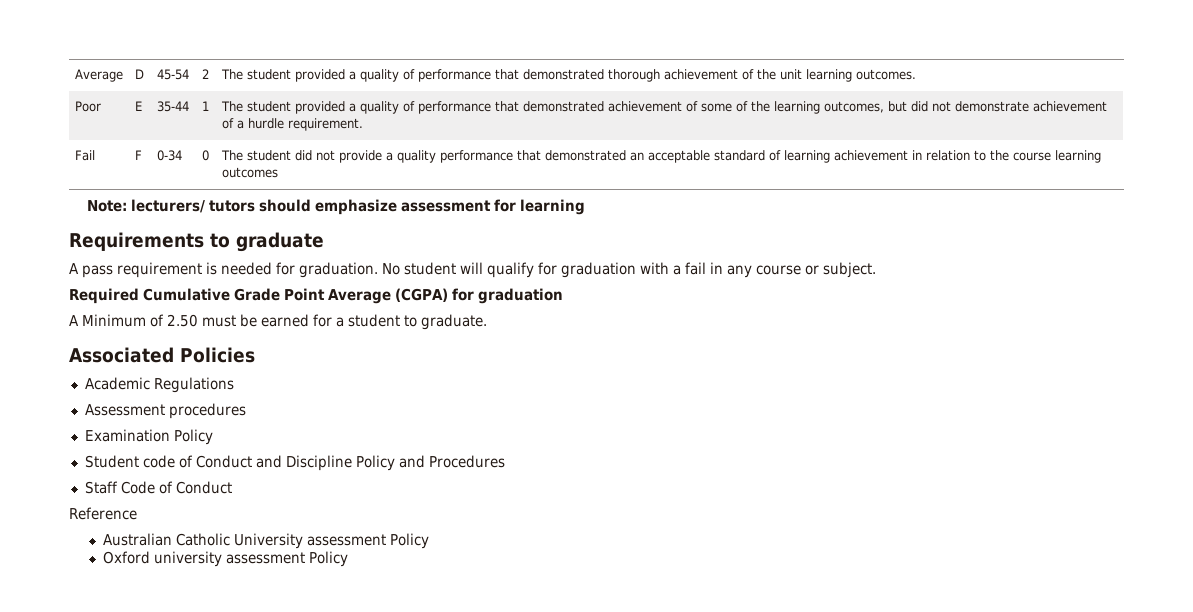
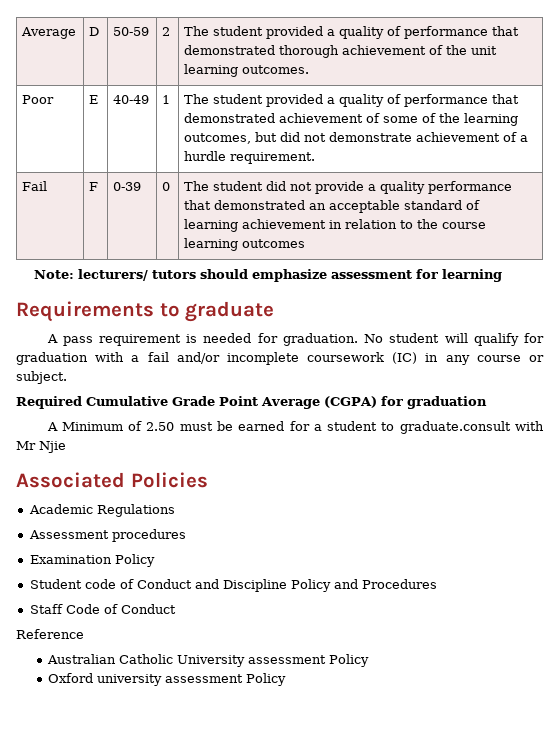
- Average | D | 45-54 | 2 | The student provided a quality of performance that demonstrated thorough achievement of the unit learning outcomes.
+ Average | D | 50-59 | 2 | The student provided a quality of performance that demonstrated thorough achievement of the unit learning outcomes.
- Poor | E | 35-44 | 1 | The student provided a quality of performance that demonstrated achievement of some of the learning outcomes, but did not demonstrate achievement of a hurdle requirement.
+ Poor | E | 40-49 | 1 | The student provided a quality of performance that demonstrated achievement of some of the learning outcomes, but did not demonstrate achievement of a hurdle requirement.
- Fail | F | 0-34 | 0 | The student did not provide a quality performance that demonstrated an acceptable standard of learning achievement in relation to the course learning outcomes
+ Fail | F | 0-39 | 0 | The student did not provide a quality performance that demonstrated an acceptable standard of learning achievement in relation to the course learning outcomes
- No student will qualify for graduation with a fail in any course or subject.
+ No student will qualify for graduation with a fail and/or incomplete coursework (IC) in any course or subject.
- A Minimum of 2.50 must be earned for a student to graduate.
+ A Minimum of 2.50 must be earned for a student to graduate.consult with Mr Njie

